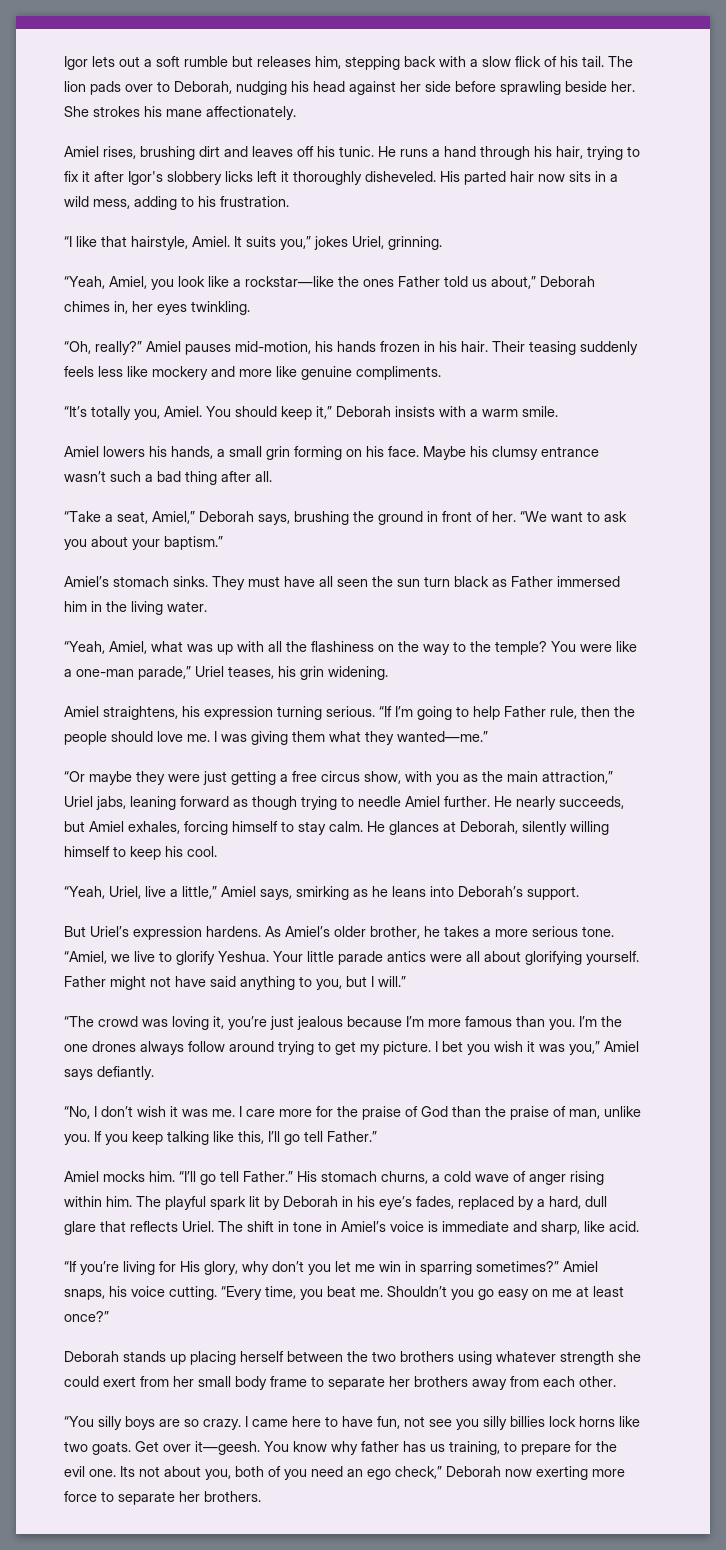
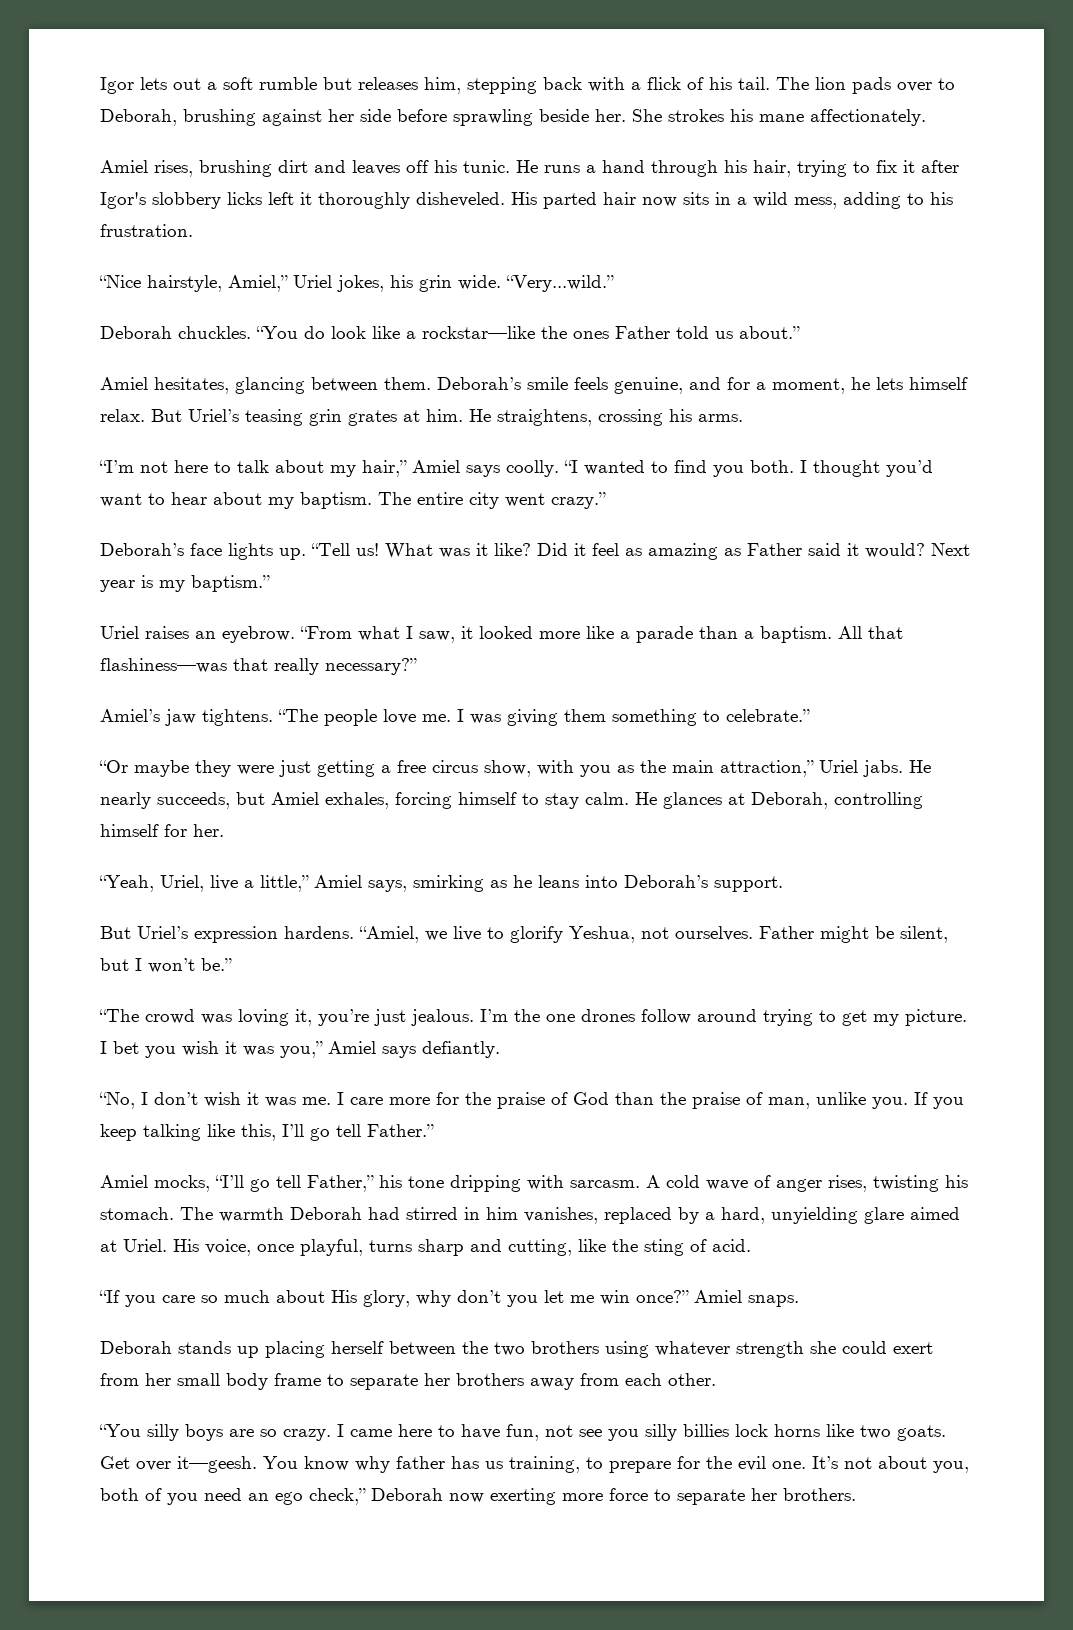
- Igor lets out a soft rumble but releases him, stepping back with a slow flick of his tail.
+ Igor lets out a soft rumble but releases him, stepping back with a flick of his tail.
- The lion pads over to Deborah, nudging his head against her side before sprawling beside her.
+ The lion pads over to Deborah, brushing against her side before sprawling beside her.
- “I like that hairstyle, Amiel. It suits you,” jokes Uriel, grinning.
- “Yeah, Amiel, you look like a rockstar—like the ones Father told us about,” Deborah chimes in, her eyes twinkling.
- “Oh, really?” Amiel pauses mid-motion, his hands frozen in his hair. Their teasing suddenly feels less like mockery and more like genuine compliments.
- “It’s totally you, Amiel. You should keep it,” Deborah insists with a warm smile.
- Amiel lowers his hands, a small grin forming on his face. Maybe his clumsy entrance wasn’t such a bad thing after all.
- “Take a seat, Amiel,” Deborah says, brushing the ground in front of her. “We want to ask you about your baptism.”
- Amiel’s stomach sinks. They must have all seen the sun turn black as Father immersed him in the living water.
- “Yeah, Amiel, what was up with all the flashiness on the way to the temple? You were like a one-man parade,” Uriel teases, his grin widening.
- Amiel straightens, his expression turning serious. “If I’m going to help Father rule, then the people should love me.
+ “Nice hairstyle, Amiel,” Uriel jokes, his grin wide. “Very...wild.”
+ Deborah chuckles. “You do look like a rockstar—like the ones Father told us about.”
+ Amiel hesitates, glancing between them. Deborah’s smile feels genuine, and for a moment, he lets himself relax. But Uriel’s teasing grin grates at him. He straightens, crossing his arms.
+ “I’m not here to talk about my hair,” Amiel says coolly. “I wanted to find you both. I thought you’d want to hear about my baptism. The entire city went crazy.”
+ Deborah’s face lights up. “Tell us! What was it like? Did it feel as amazing as Father said it would? Next year is my baptism.”
+ Uriel raises an eyebrow. “From what I saw, it looked more like a parade than a baptism. All that flashiness—was that really necessary?”
+ Amiel’s jaw tightens. “The people love me.
- I was giving them what they wanted—me.”
+ I was giving them something to celebrate.”
- “Or maybe they were just getting a free circus show, with you as the main attraction,” Uriel jabs, leaning forward as though trying to needle Amiel further.
+ “Or maybe they were just getting a free circus show, with you as the main attraction,” Uriel jabs.
- He glances at Deborah, silently willing himself to keep his cool.
+ He glances at Deborah, controlling himself for her.
- As Amiel’s older brother, he takes a more serious tone.
- “Amiel, we live to glorify Yeshua. Your little parade antics were all about glorifying yourself. Father might not have said anything to you, but I will.”
+ “Amiel, we live to glorify Yeshua, not ourselves. Father might be silent, but I won’t be.”
- “The crowd was loving it, you’re just jealous because I’m more famous than you.
+ “The crowd was loving it, you’re just jealous.
- I’m the one drones always follow around trying to get my picture.
+ I’m the one drones follow around trying to get my picture.
- Amiel mocks him. “I’ll go tell Father.” His stomach churns, a cold wave of anger rising within him. The playful spark lit by Deborah in his eye’s fades, replaced by a hard, dull glare that reflects Uriel. The shift in tone in Amiel’s voice is immediate and sharp, like acid.
- “If you’re living for His glory, why don’t you let me win in sparring sometimes?” Amiel snaps, his voice cutting. “Every time, you beat me. Shouldn’t you go easy on me at least once?”
+ Amiel mocks, “I’ll go tell Father,” his tone dripping with sarcasm. A cold wave of anger rises, twisting his stomach. The warmth Deborah had stirred in him vanishes, replaced by a hard, unyielding glare aimed at Uriel. His voice, once playful, turns sharp and cutting, like the sting of acid.
+ “If you care so much about His glory, why don’t you let me win once?” Amiel snaps.
- Its not about you, both of you need an ego check,” Deborah now exerting more force to separate her brothers.
+ It’s not about you, both of you need an ego check,” Deborah now exerting more force to separate her brothers.

